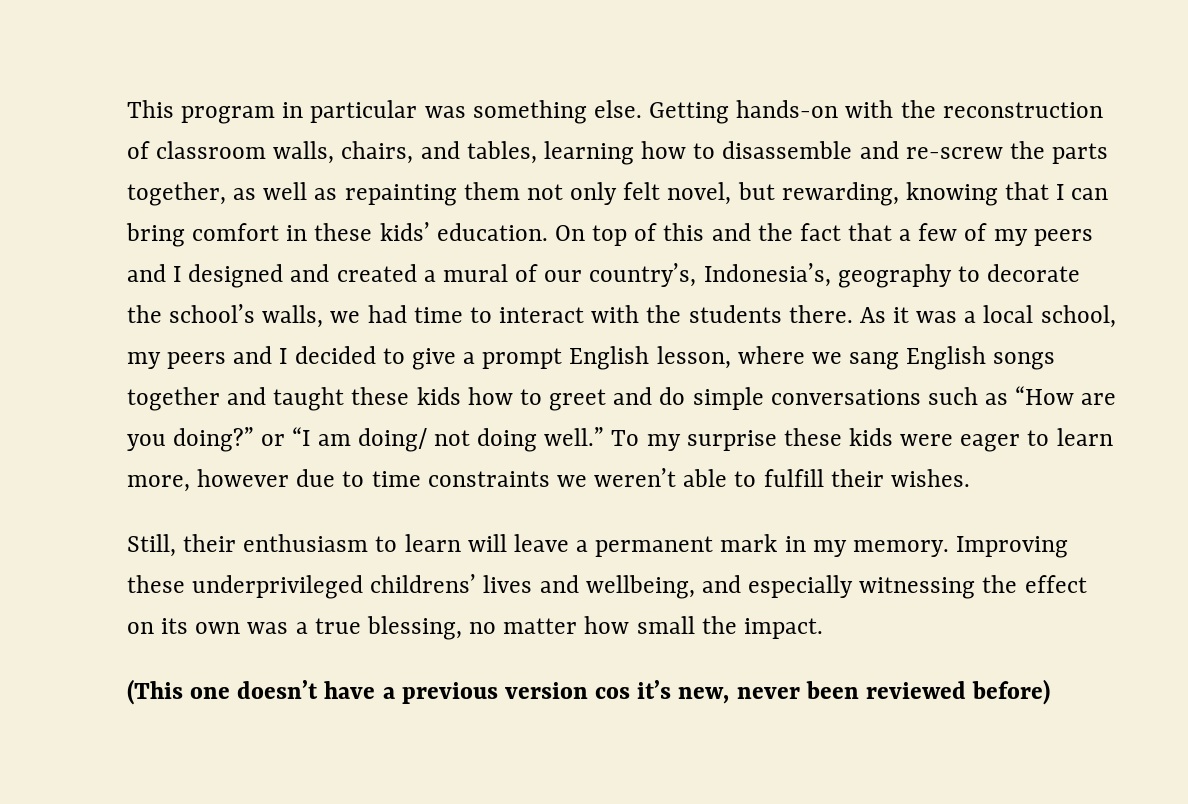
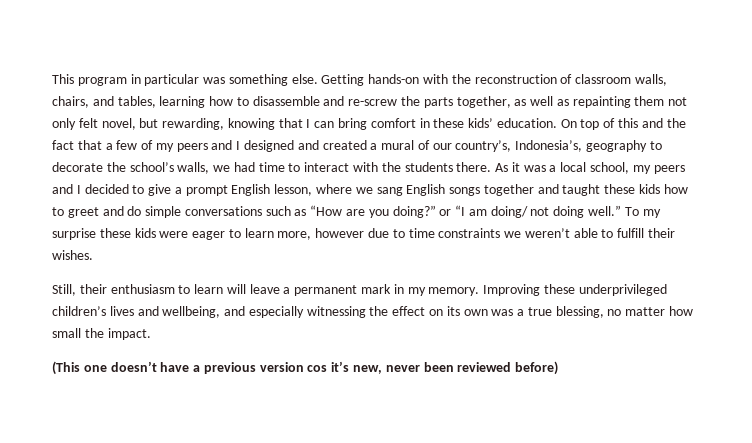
- Improving these underprivileged childrens’ lives and wellbeing, and especially witnessing the effect on its own was a true blessing, no matter how small the impact.
+ Improving these underprivileged children’s lives and wellbeing, and especially witnessing the effect on its own was a true blessing, no matter how small the impact.

